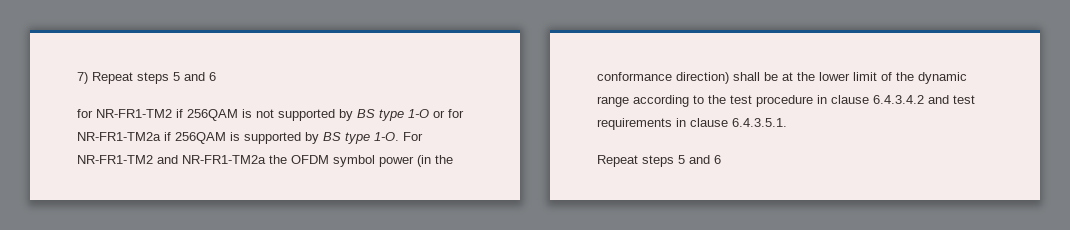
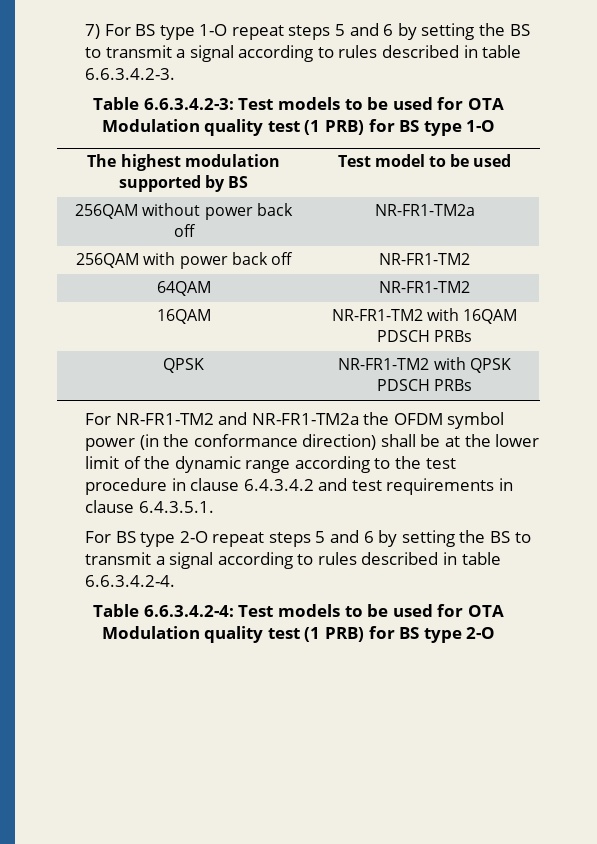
- 7) Repeat steps 5 and 6
- for NR-FR1-TM2 if 256QAM is not supported by BS type 1-O or for NR-FR1-TM2a if 256QAM is supported by BS type 1-O. For NR-FR1-TM2 and NR-FR1-TM2a the OFDM symbol power (in the conformance direction) shall be at the lower limit of the dynamic range according to the test procedure in clause 6.4.3.4.2 and test requirements in clause 6.4.3.5.1.
- Repeat steps 5 and 6
+ 7) For BS type 1-O repeat steps 5 and 6 by setting the BS to transmit a signal according to rules described in table 6.6.3.4.2-3.
+ Table 6.6.3.4.2-3: Test models to be used for OTA Modulation quality test (1 PRB) for BS type 1-O
+ The highest modulation supported by BS | Test model to be used
+ 256QAM without power back off | NR-FR1-TM2a
+ 256QAM with power back off | NR-FR1-TM2
+ 64QAM | NR-FR1-TM2
+ 16QAM | NR-FR1-TM2 with 16QAM PDSCH PRBs
+ QPSK | NR-FR1-TM2 with QPSK PDSCH PRBs
+ For NR-FR1-TM2 and NR-FR1-TM2a the OFDM symbol power (in the conformance direction) shall be at the lower limit of the dynamic range according to the test procedure in clause 6.4.3.4.2 and test requirements in clause 6.4.3.5.1.
+ For BS type 2-O repeat steps 5 and 6 by setting the BS to transmit a signal according to rules described in table 6.6.3.4.2-4.
+ Table 6.6.3.4.2-4: Test models to be used for OTA Modulation quality test (1 PRB) for BS type 2-O

